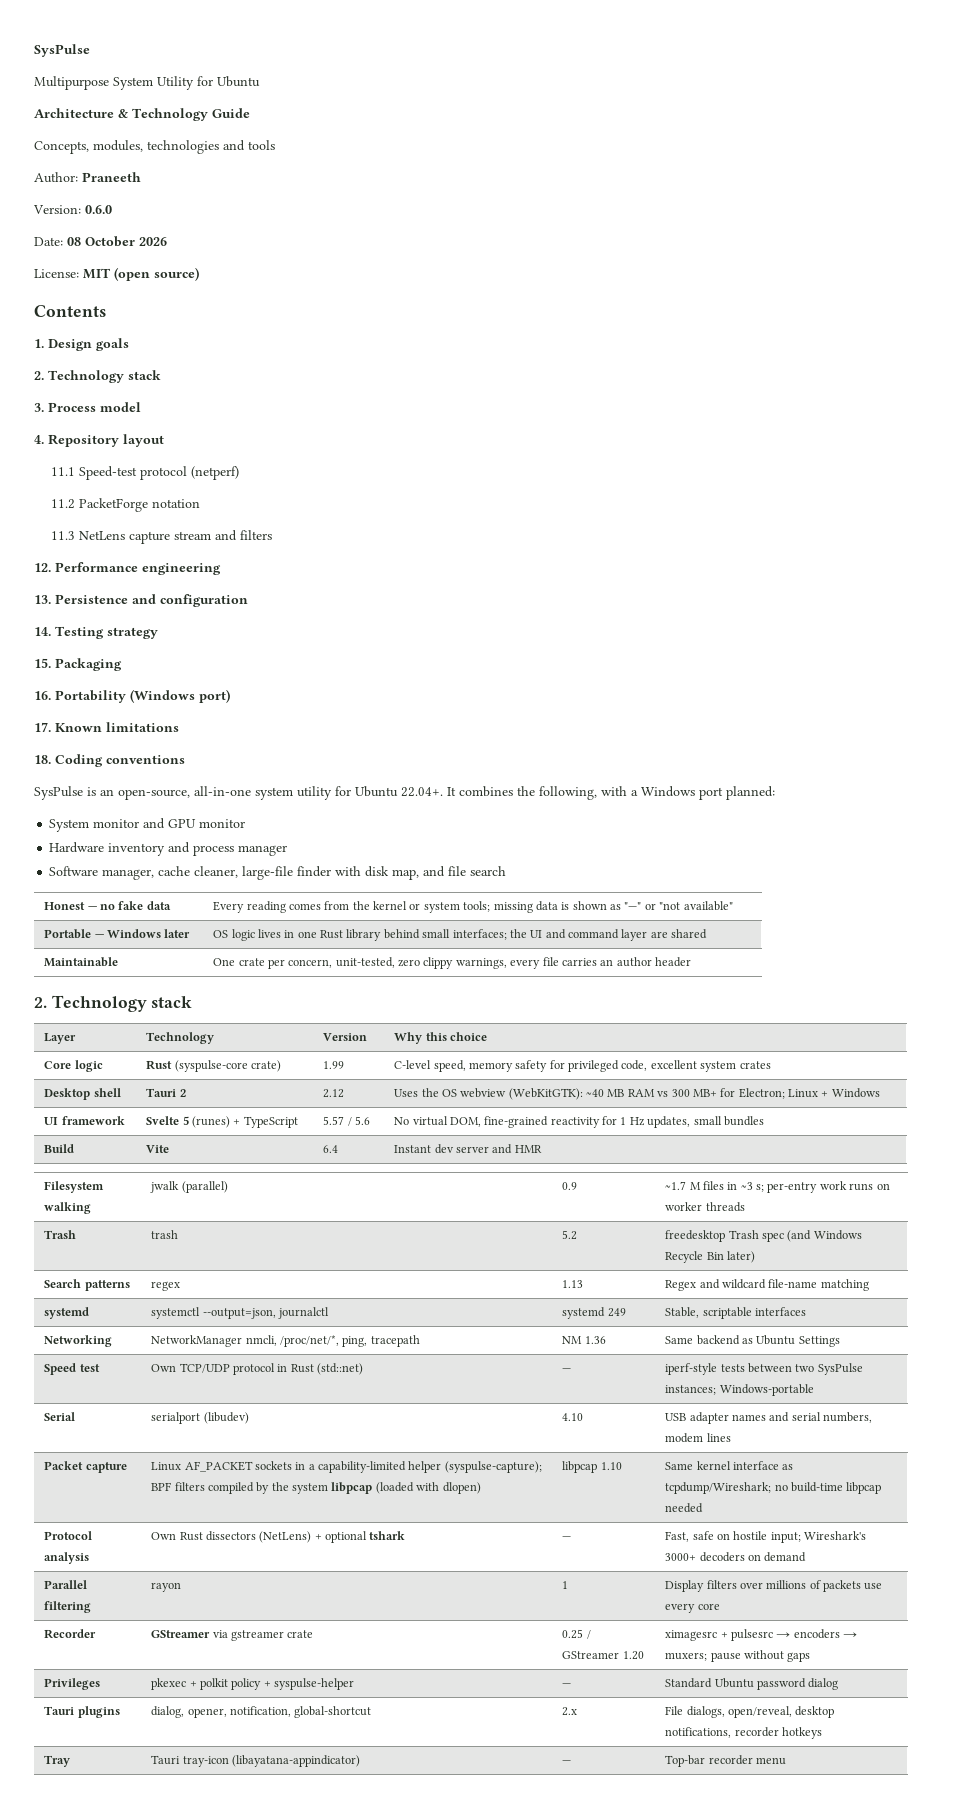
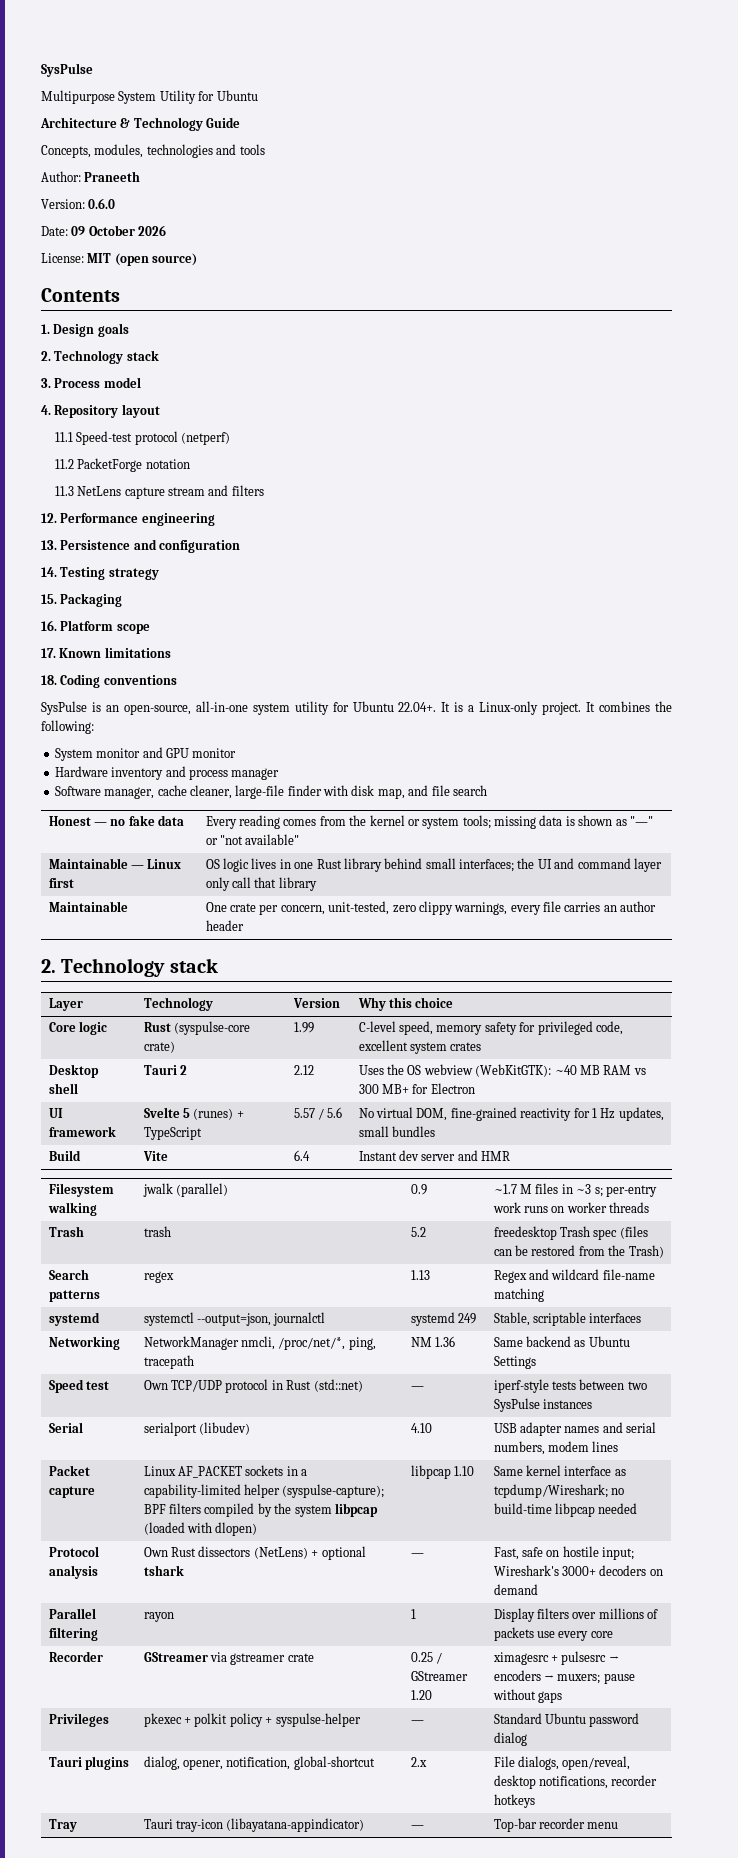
- Date: 08 October 2026
+ Date: 09 October 2026
- 16. Portability (Windows port)
+ 16. Platform scope
- SysPulse is an open-source, all-in-one system utility for Ubuntu 22.04+. It combines the following, with a Windows port planned:
+ SysPulse is an open-source, all-in-one system utility for Ubuntu 22.04+. It is a Linux-only project. It combines the following:
- Portable — Windows later | OS logic lives in one Rust library behind small interfaces; the UI and command layer are shared
+ Maintainable — Linux first | OS logic lives in one Rust library behind small interfaces; the UI and command layer only call that library
- Desktop shell | Tauri 2 | 2.12 | Uses the OS webview (WebKitGTK): ~40 MB RAM vs 300 MB+ for Electron; Linux + Windows
+ Desktop shell | Tauri 2 | 2.12 | Uses the OS webview (WebKitGTK): ~40 MB RAM vs 300 MB+ for Electron
- Trash | trash | 5.2 | freedesktop Trash spec (and Windows Recycle Bin later)
+ Trash | trash | 5.2 | freedesktop Trash spec (files can be restored from the Trash)
- Speed test | Own TCP/UDP protocol in Rust (std::net) | — | iperf-style tests between two SysPulse instances; Windows-portable
+ Speed test | Own TCP/UDP protocol in Rust (std::net) | — | iperf-style tests between two SysPulse instances

